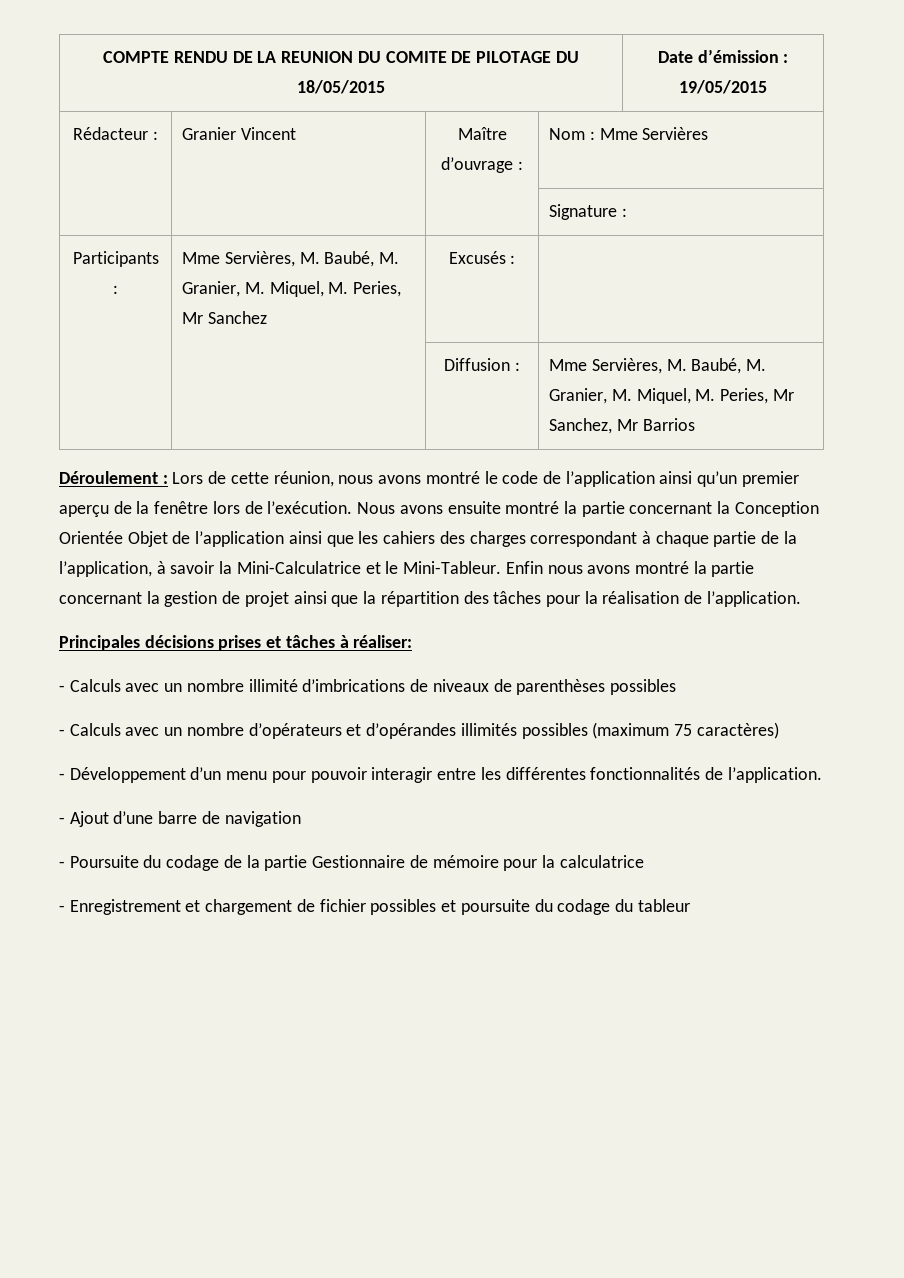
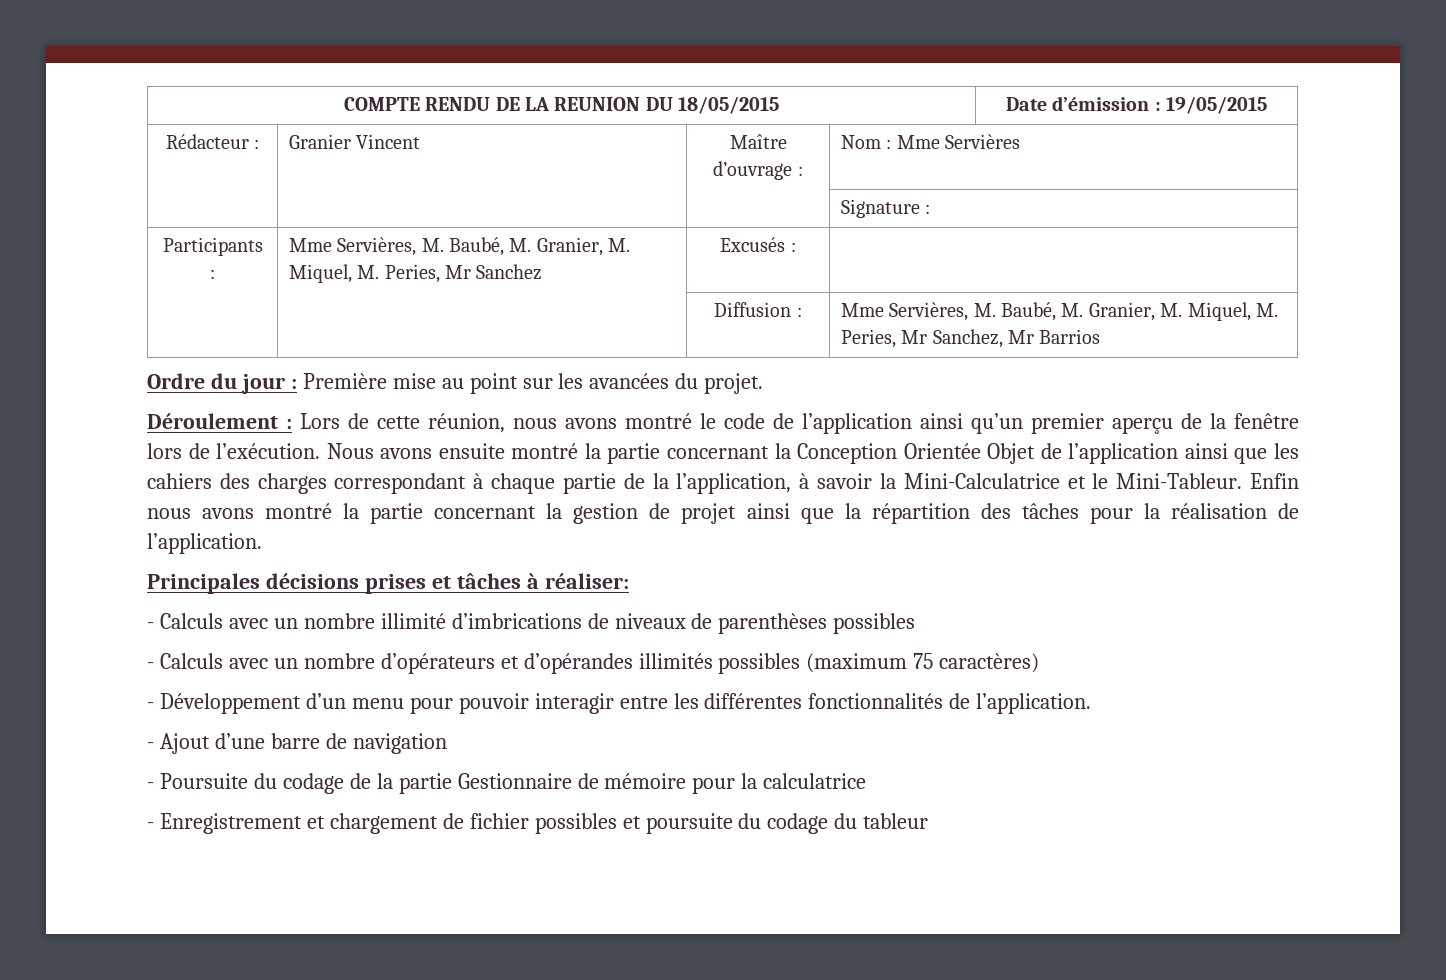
- COMPTE RENDU DE LA REUNION DU COMITE DE PILOTAGE DU 18/05/2015 | Date d’émission : 19/05/2015
+ COMPTE RENDU DE LA REUNION DU 18/05/2015 | Date d’émission : 19/05/2015
+ Ordre du jour : Première mise au point sur les avancées du projet.

